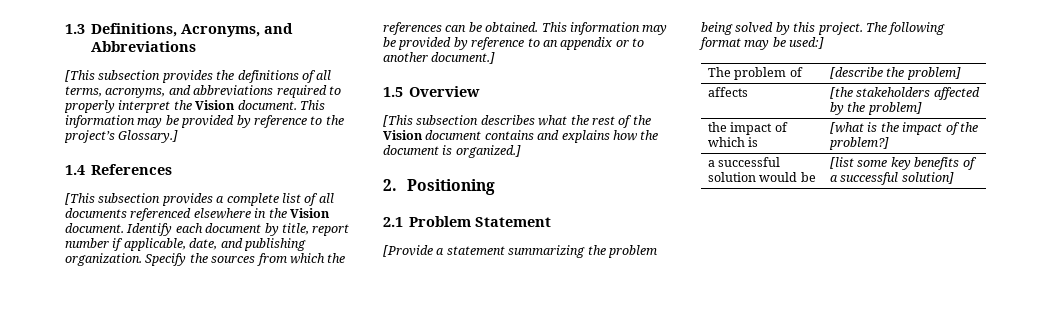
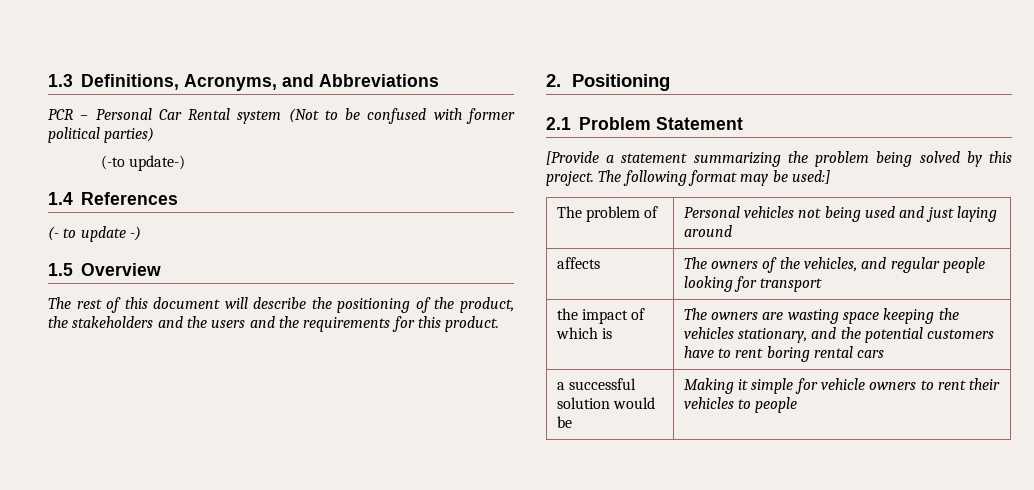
- [This subsection provides the definitions of all terms, acronyms, and abbreviations required to properly interpret the Vision document. This information may be provided by reference to the project’s Glossary.]
+ PCR – Personal Car Rental system (Not to be confused with former political parties)
+ (-to update-)
  1.4 References
- [This subsection provides a complete list of all documents referenced elsewhere in the Vision document. Identify each document by title, report number if applicable, date, and publishing organization. Specify the sources from which the references can be obtained. This information may be provided by reference to an appendix or to another document.]
+ (- to update -)
  1.5 Overview
- [This subsection describes what the rest of the Vision document contains and explains how the document is organized.]
+ The rest of this document will describe the positioning of the product, the stakeholders and the users and the requirements for this product.
- The problem of | [describe the problem]
- affects | [the stakeholders affected by the problem]
+ The problem of | Personal vehicles not being used and just laying around
+ affects | The owners of the vehicles, and regular people looking for transport
- the impact of which is | [what is the impact of the problem?]
+ the impact of which is | The owners are wasting space keeping the vehicles stationary, and the potential customers have to rent boring rental cars
- a successful solution would be | [list some key benefits of a successful solution]
+ a successful solution would be | Making it simple for vehicle owners to rent their vehicles to people

